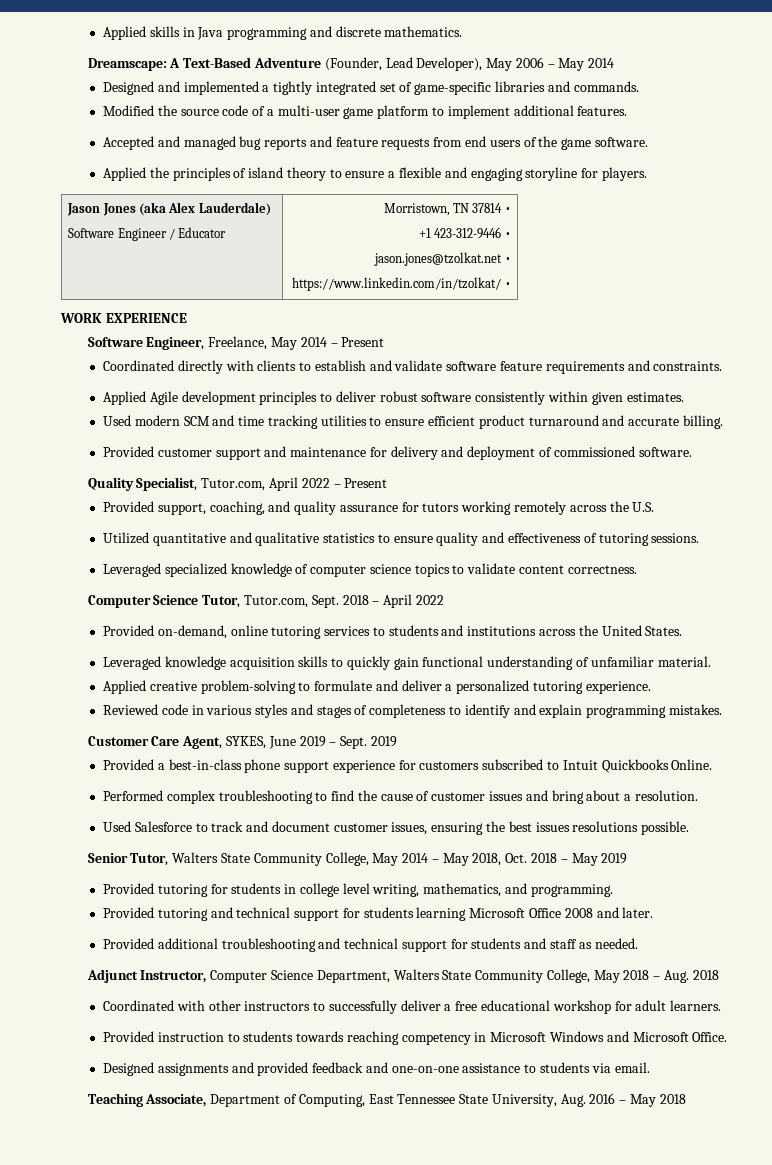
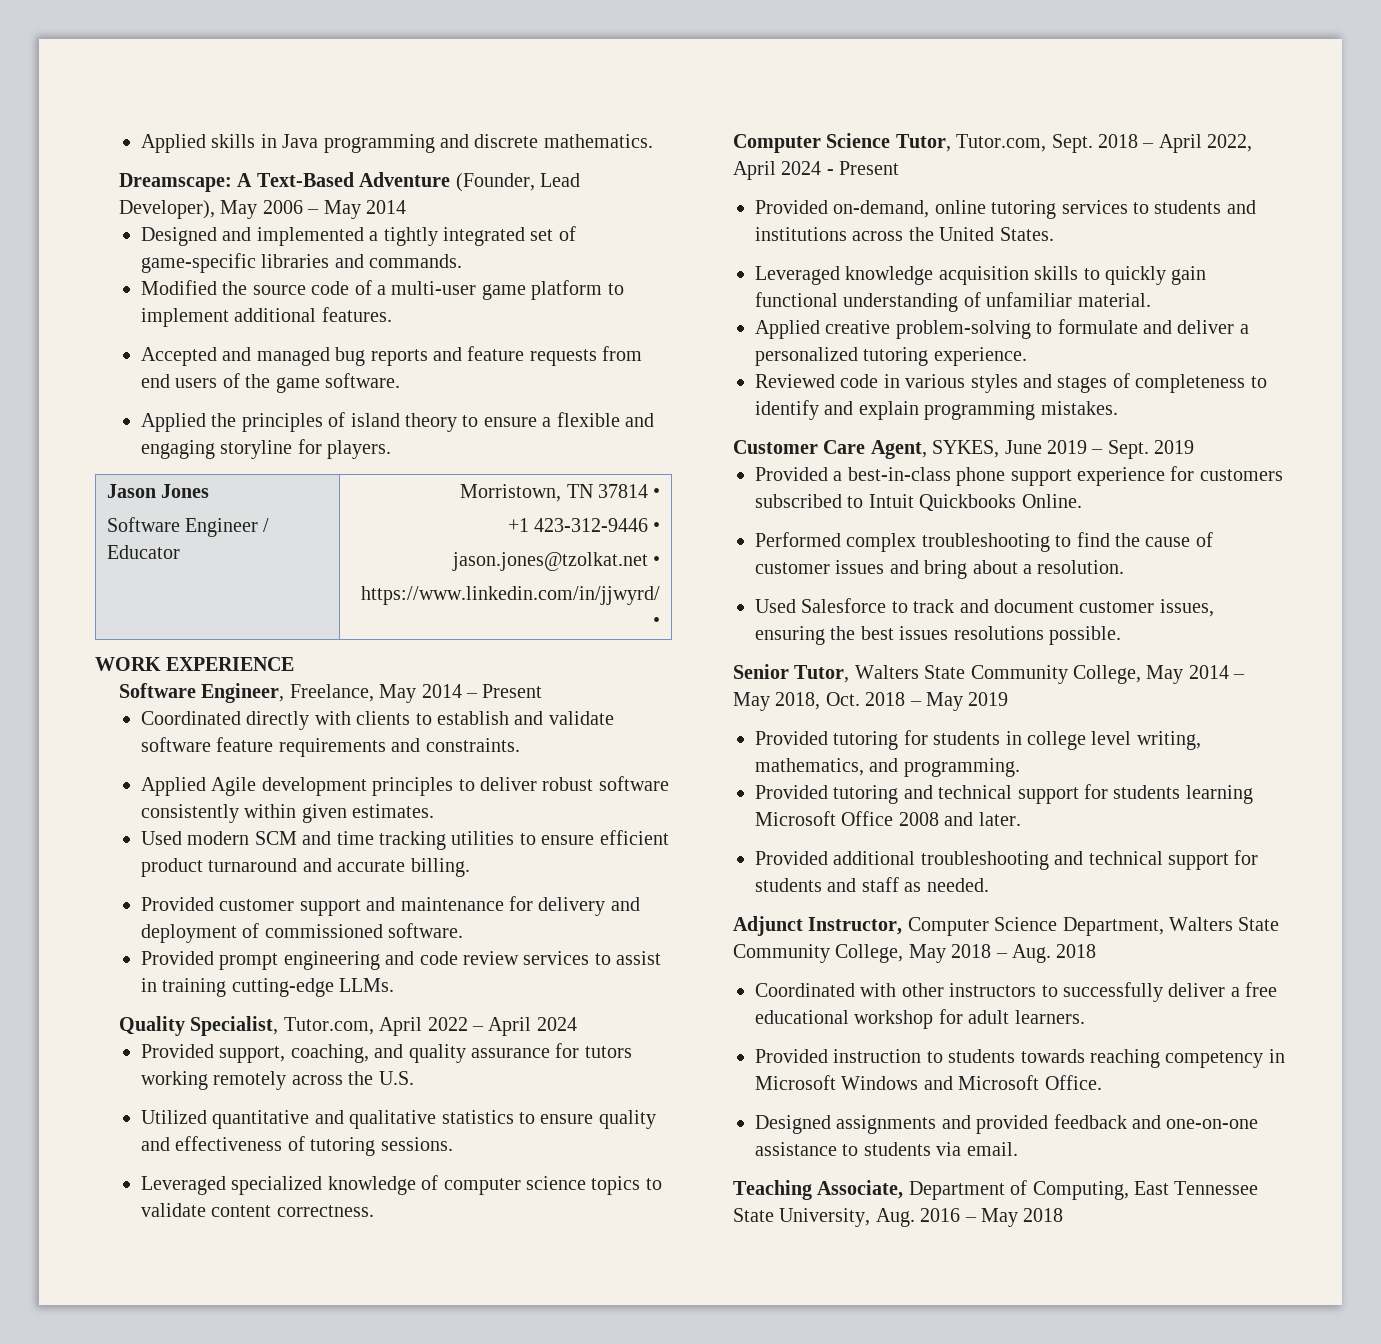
- Jason Jones (aka Alex Lauderdale)
+ Jason Jones
  Software Engineer / Educator | Morristown, TN 37814 •
  +1 423-312-9446 •
  jason.jones@tzolkat.net •
- https://www.linkedin.com/in/tzolkat/ •
+ https://www.linkedin.com/in/jjwyrd/ •
+ Provided prompt engineering and code review services to assist in training cutting-edge LLMs.
- Quality Specialist, Tutor.com, April 2022 – Present
+ Quality Specialist, Tutor.com, April 2022 – April 2024
- 2018 – April 2022
+ 2018 – April 2022, April 2024 - Present

